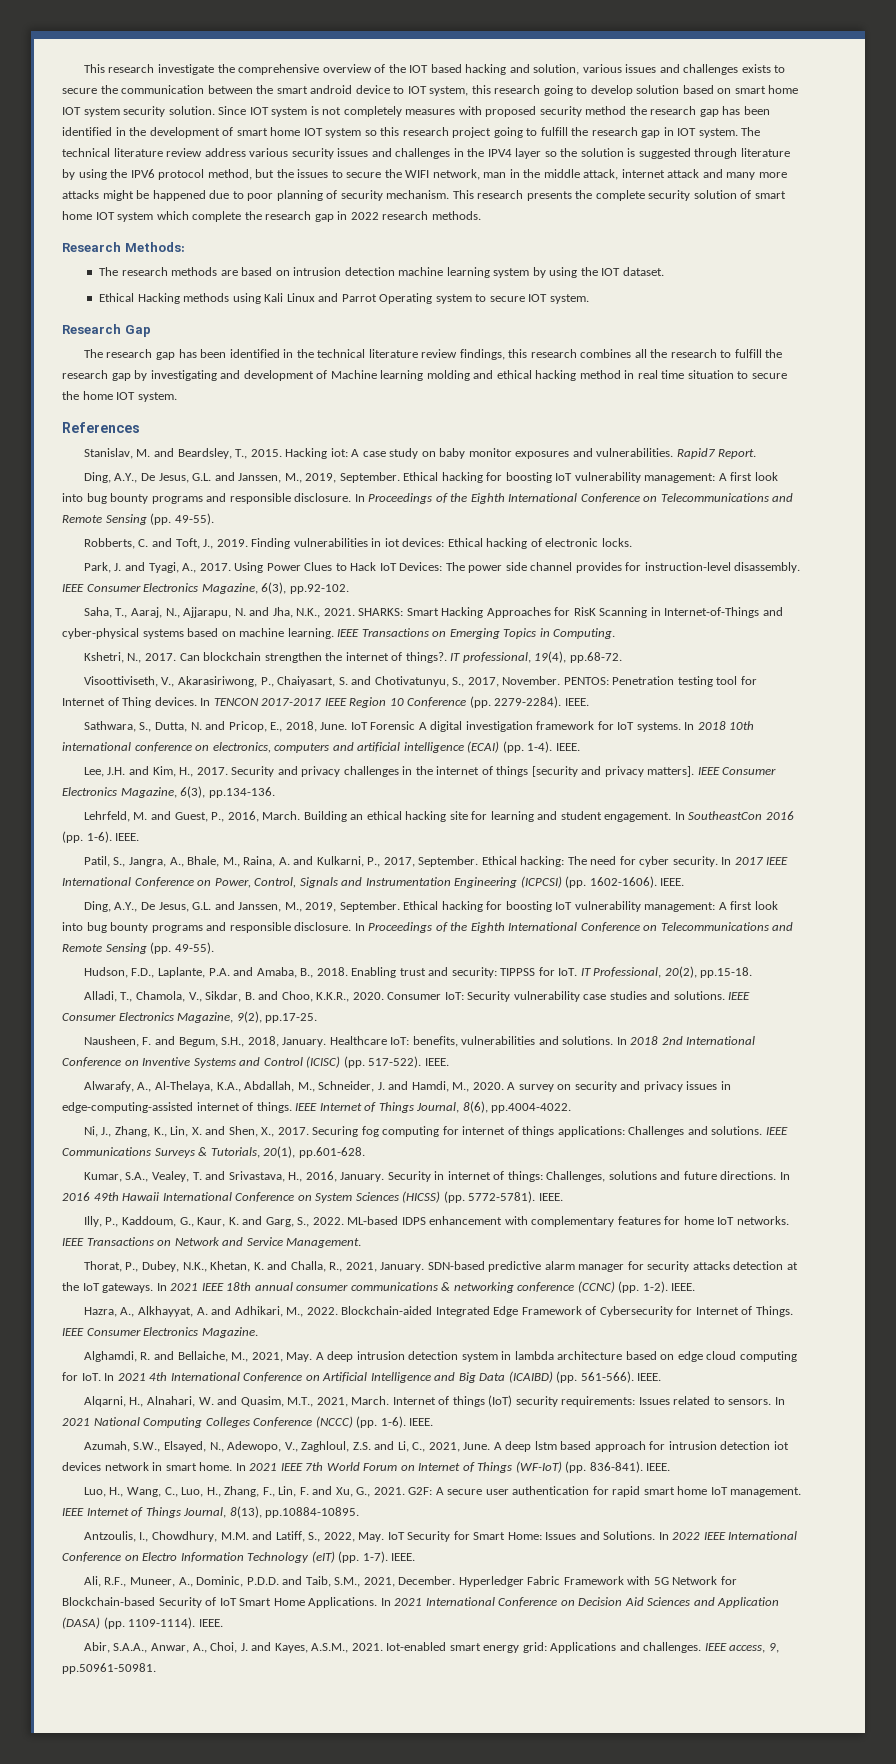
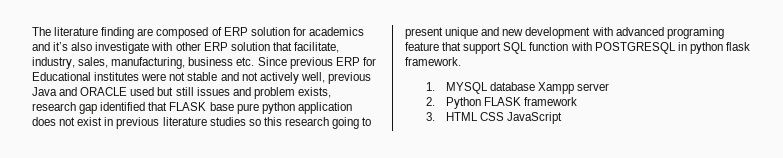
- This research investigate the comprehensive overview of the IOT based hacking and solution, various issues and challenges exists to secure the communication between the smart android device to IOT system, this research going to develop solution based on smart home IOT system security solution. Since IOT system is not completely measures with proposed security method the research gap has been identified in the development of smart home IOT system so this research project going to fulfill the research gap in IOT system. The technical literature review address various security issues and challenges in the IPV4 layer so the solution is suggested through literature by using the IPV6 protocol method, but the issues to secure the WIFI network, man in the middle attack, internet attack and many more attacks might be happened due to poor planning of security mechanism. This research presents the complete security solution of smart home IOT system which complete the research gap in 2022 research methods.
- Research Methods:
- The research methods are based on intrusion detection machine learning system by using the IOT dataset.
- Ethical Hacking methods using Kali Linux and Parrot Operating system to secure IOT system.
- Research Gap
- The research gap has been identified in the technical literature review findings, this research combines all the research to fulfill the research gap by investigating and development of Machine learning molding and ethical hacking method in real time situation to secure the home IOT system.
- References
- Stanislav, M. and Beardsley, T., 2015. Hacking iot: A case study on baby monitor exposures and vulnerabilities. Rapid7 Report.
- Ding, A.Y., De Jesus, G.L. and Janssen, M., 2019, September. Ethical hacking for boosting IoT vulnerability management: A first look into bug bounty programs and responsible disclosure. In Proceedings of the Eighth International Conference on Telecommunications and Remote Sensing (pp. 49-55).
- Robberts, C. and Toft, J., 2019. Finding vulnerabilities in iot devices: Ethical hacking of electronic locks.
- Park, J. and Tyagi, A., 2017. Using Power Clues to Hack IoT Devices: The power side channel provides for instruction-level disassembly. IEEE Consumer Electronics Magazine, 6(3), pp.92-102.
- Saha, T., Aaraj, N., Ajjarapu, N. and Jha, N.K., 2021. SHARKS: Smart Hacking Approaches for RisK Scanning in Internet-of-Things and cyber-physical systems based on machine learning. IEEE Transactions on Emerging Topics in Computing.
- Kshetri, N., 2017. Can blockchain strengthen the internet of things?. IT professional, 19(4), pp.68-72.
- Visoottiviseth, V., Akarasiriwong, P., Chaiyasart, S. and Chotivatunyu, S., 2017, November. PENTOS: Penetration testing tool for Internet of Thing devices. In TENCON 2017-2017 IEEE Region 10 Conference (pp. 2279-2284). IEEE.
- Sathwara, S., Dutta, N. and Pricop, E., 2018, June. IoT Forensic A digital investigation framework for IoT systems. In 2018 10th international conference on electronics, computers and artificial intelligence (ECAI) (pp. 1-4). IEEE.
- Lee, J.H. and Kim, H., 2017. Security and privacy challenges in the internet of things [security and privacy matters]. IEEE Consumer Electronics Magazine, 6(3), pp.134-136.
- Lehrfeld, M. and Guest, P., 2016, March. Building an ethical hacking site for learning and student engagement. In SoutheastCon 2016 (pp. 1-6). IEEE.
- Patil, S., Jangra, A., Bhale, M., Raina, A. and Kulkarni, P., 2017, September. Ethical hacking: The need for cyber security. In 2017 IEEE International Conference on Power, Control, Signals and Instrumentation Engineering (ICPCSI) (pp. 1602-1606). IEEE.
- Ding, A.Y., De Jesus, G.L. and Janssen, M., 2019, September. Ethical hacking for boosting IoT vulnerability management: A first look into bug bounty programs and responsible disclosure. In Proceedings of the Eighth International Conference on Telecommunications and Remote Sensing (pp. 49-55).
- Hudson, F.D., Laplante, P.A. and Amaba, B., 2018. Enabling trust and security: TIPPSS for IoT. IT Professional, 20(2), pp.15-18.
- Alladi, T., Chamola, V., Sikdar, B. and Choo, K.K.R., 2020. Consumer IoT: Security vulnerability case studies and solutions. IEEE Consumer Electronics Magazine, 9(2), pp.17-25.
- Nausheen, F. and Begum, S.H., 2018, January. Healthcare IoT: benefits, vulnerabilities and solutions. In 2018 2nd International Conference on Inventive Systems and Control (ICISC) (pp. 517-522). IEEE.
- Alwarafy, A., Al-Thelaya, K.A., Abdallah, M., Schneider, J. and Hamdi, M., 2020. A survey on security and privacy issues in edge-computing-assisted internet of things. IEEE Internet of Things Journal, 8(6), pp.4004-4022.
- Ni, J., Zhang, K., Lin, X. and Shen, X., 2017. Securing fog computing for internet of things applications: Challenges and solutions. IEEE Communications Surveys & Tutorials, 20(1), pp.601-628.
- Kumar, S.A., Vealey, T. and Srivastava, H., 2016, January. Security in internet of things: Challenges, solutions and future directions. In 2016 49th Hawaii International Conference on System Sciences (HICSS) (pp. 5772-5781). IEEE.
- Illy, P., Kaddoum, G., Kaur, K. and Garg, S., 2022. ML-based IDPS enhancement with complementary features for home IoT networks. IEEE Transactions on Network and Service Management.
- Thorat, P., Dubey, N.K., Khetan, K. and Challa, R., 2021, January. SDN-based predictive alarm manager for security attacks detection at the IoT gateways. In 2021 IEEE 18th annual consumer communications & networking conference (CCNC) (pp. 1-2). IEEE.
- Hazra, A., Alkhayyat, A. and Adhikari, M., 2022. Blockchain-aided Integrated Edge Framework of Cybersecurity for Internet of Things. IEEE Consumer Electronics Magazine.
- Alghamdi, R. and Bellaiche, M., 2021, May. A deep intrusion detection system in lambda architecture based on edge cloud computing for IoT. In 2021 4th International Conference on Artificial Intelligence and Big Data (ICAIBD) (pp. 561-566). IEEE.
- Alqarni, H., Alnahari, W. and Quasim, M.T., 2021, March. Internet of things (IoT) security requirements: Issues related to sensors. In 2021 National Computing Colleges Conference (NCCC) (pp. 1-6). IEEE.
- Azumah, S.W., Elsayed, N., Adewopo, V., Zaghloul, Z.S. and Li, C., 2021, June. A deep lstm based approach for intrusion detection iot devices network in smart home. In 2021 IEEE 7th World Forum on Internet of Things (WF-IoT) (pp. 836-841). IEEE.
- Luo, H., Wang, C., Luo, H., Zhang, F., Lin, F. and Xu, G., 2021. G2F: A secure user authentication for rapid smart home IoT management. IEEE Internet of Things Journal, 8(13), pp.10884-10895.
- Antzoulis, I., Chowdhury, M.M. and Latiff, S., 2022, May. IoT Security for Smart Home: Issues and Solutions. In 2022 IEEE International Conference on Electro Information Technology (eIT) (pp. 1-7). IEEE.
- Ali, R.F., Muneer, A., Dominic, P.D.D. and Taib, S.M., 2021, December. Hyperledger Fabric Framework with 5G Network for Blockchain-based Security of IoT Smart Home Applications. In 2021 International Conference on Decision Aid Sciences and Application (DASA) (pp. 1109-1114). IEEE.
- Abir, S.A.A., Anwar, A., Choi, J. and Kayes, A.S.M., 2021. Iot-enabled smart energy grid: Applications and challenges. IEEE access, 9, pp.50961-50981.
+ The literature finding are composed of ERP solution for academics and it’s also investigate with other ERP solution that facilitate, industry, sales, manufacturing, business etc. Since previous ERP for Educational institutes were not stable and not actively well, previous Java and ORACLE used but still issues and problem exists, research gap identified that FLASK base pure python application does not exist in previous literature studies so this research going to present unique and new development with advanced programing feature that support SQL function with POSTGRESQL in python flask framework.
+ 1. MYSQL database Xampp server
+ 2. Python FLASK framework
+ 3. HTML CSS JavaScript

